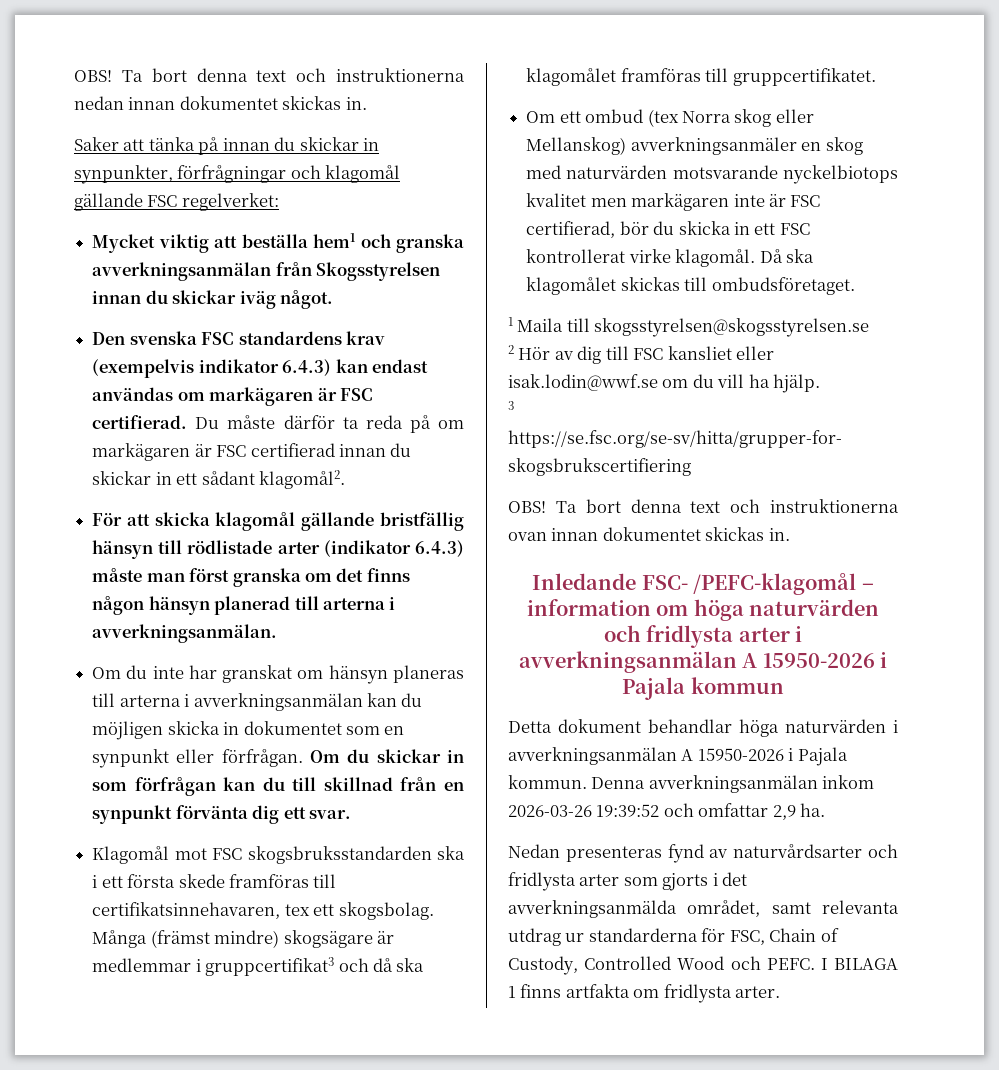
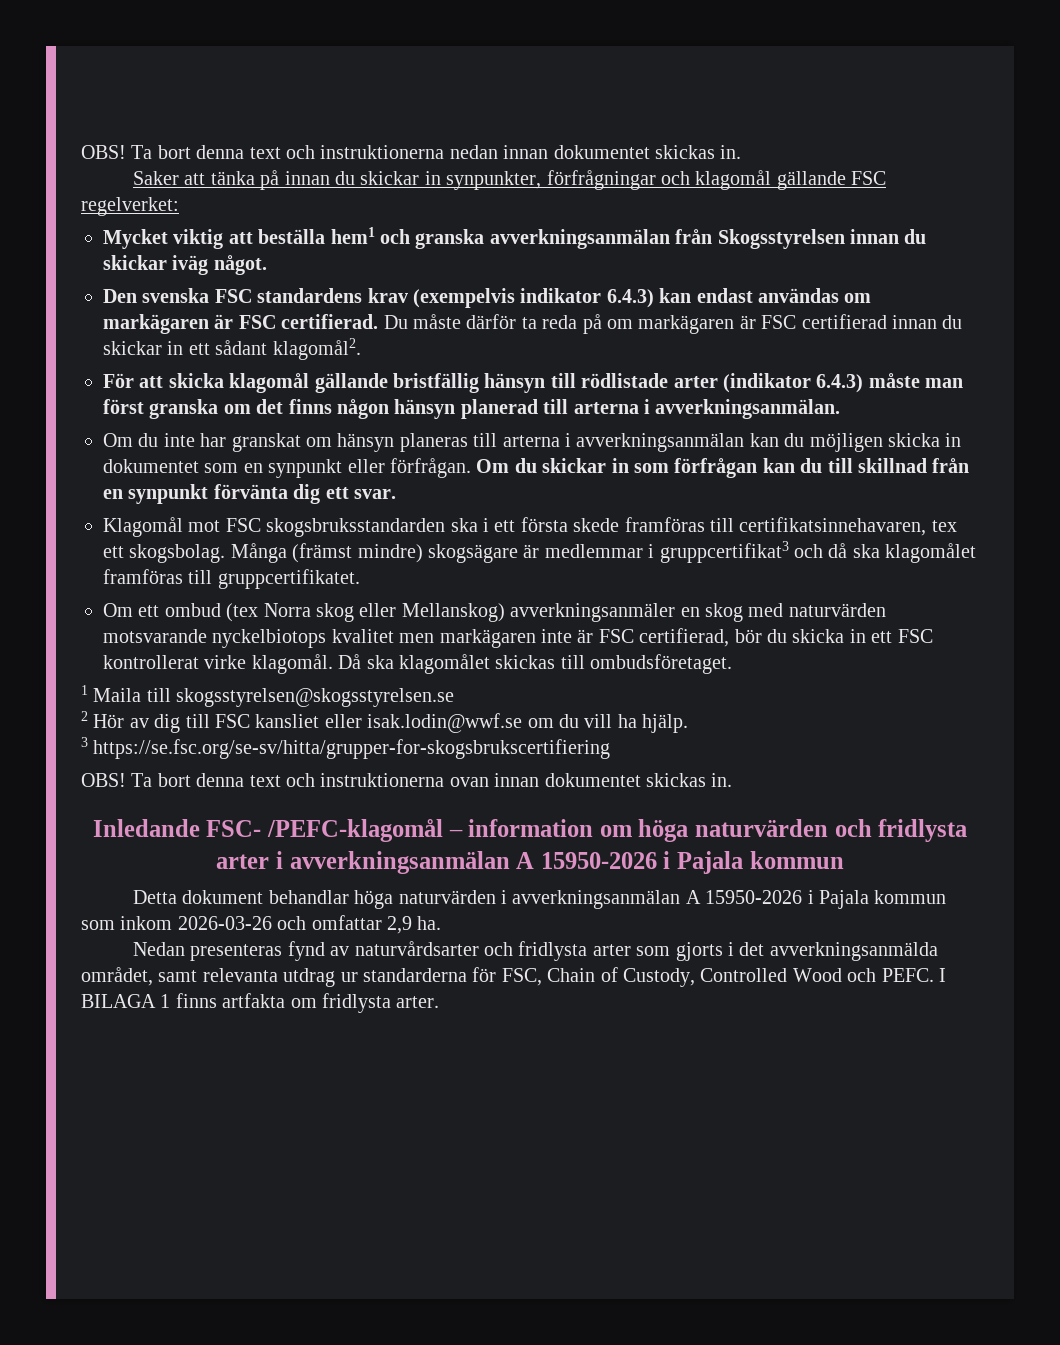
- Detta dokument behandlar höga naturvärden i avverkningsanmälan A 15950-2026 i Pajala kommun. Denna avverkningsanmälan inkom 2026-03-26 19:39:52 och omfattar 2,9 ha.
+ Detta dokument behandlar höga naturvärden i avverkningsanmälan A 15950-2026 i Pajala kommun som inkom 2026-03-26 och omfattar 2,9 ha.

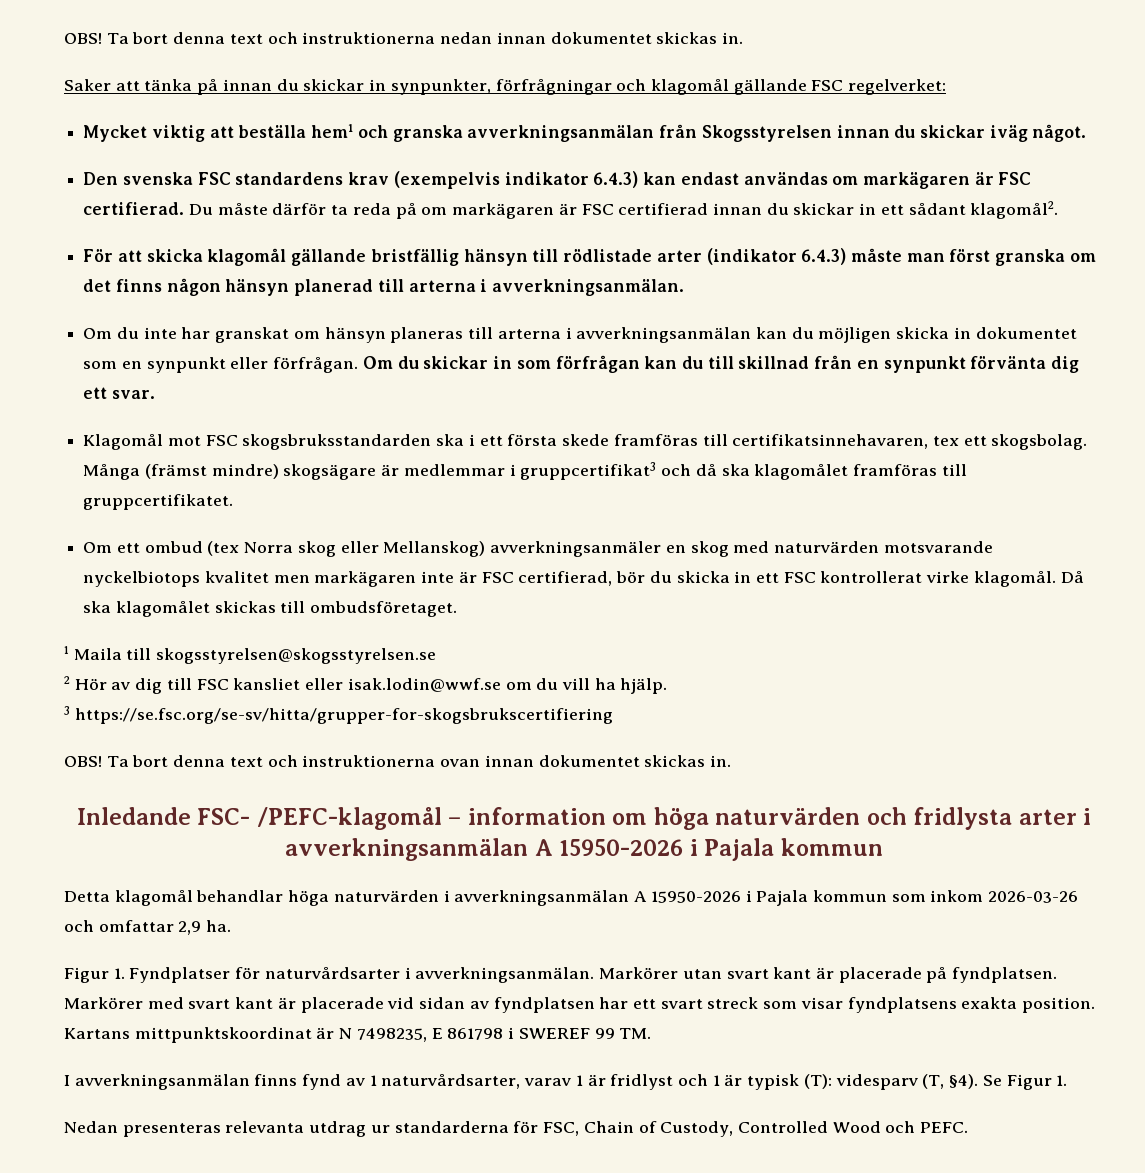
- Detta dokument behandlar höga naturvärden i avverkningsanmälan A 15950-2026 i Pajala kommun som inkom 2026-03-26 och omfattar 2,9 ha.
+ Detta klagomål behandlar höga naturvärden i avverkningsanmälan A 15950-2026 i Pajala kommun som inkom 2026-03-26 och omfattar 2,9 ha.
- Nedan presenteras fynd av naturvårdsarter och fridlysta arter som gjorts i det avverkningsanmälda området, samt relevanta utdrag ur standarderna för FSC, Chain of Custody, Controlled Wood och PEFC. I BILAGA 1 finns artfakta om fridlysta arter.
+ Figur 1. Fyndplatser för naturvårdsarter i avverkningsanmälan. Markörer utan svart kant är placerade på fyndplatsen. Markörer med svart kant är placerade vid sidan av fyndplatsen har ett svart streck som visar fyndplatsens exakta position. Kartans mittpunktskoordinat är N 7498235, E 861798 i SWEREF 99 TM.
+ I avverkningsanmälan finns fynd av 1 naturvårdsarter, varav 1 är fridlyst och 1 är typisk (T): videsparv (T, §4). Se Figur 1.
+ Nedan presenteras relevanta utdrag ur standarderna för FSC, Chain of Custody, Controlled Wood och PEFC.

